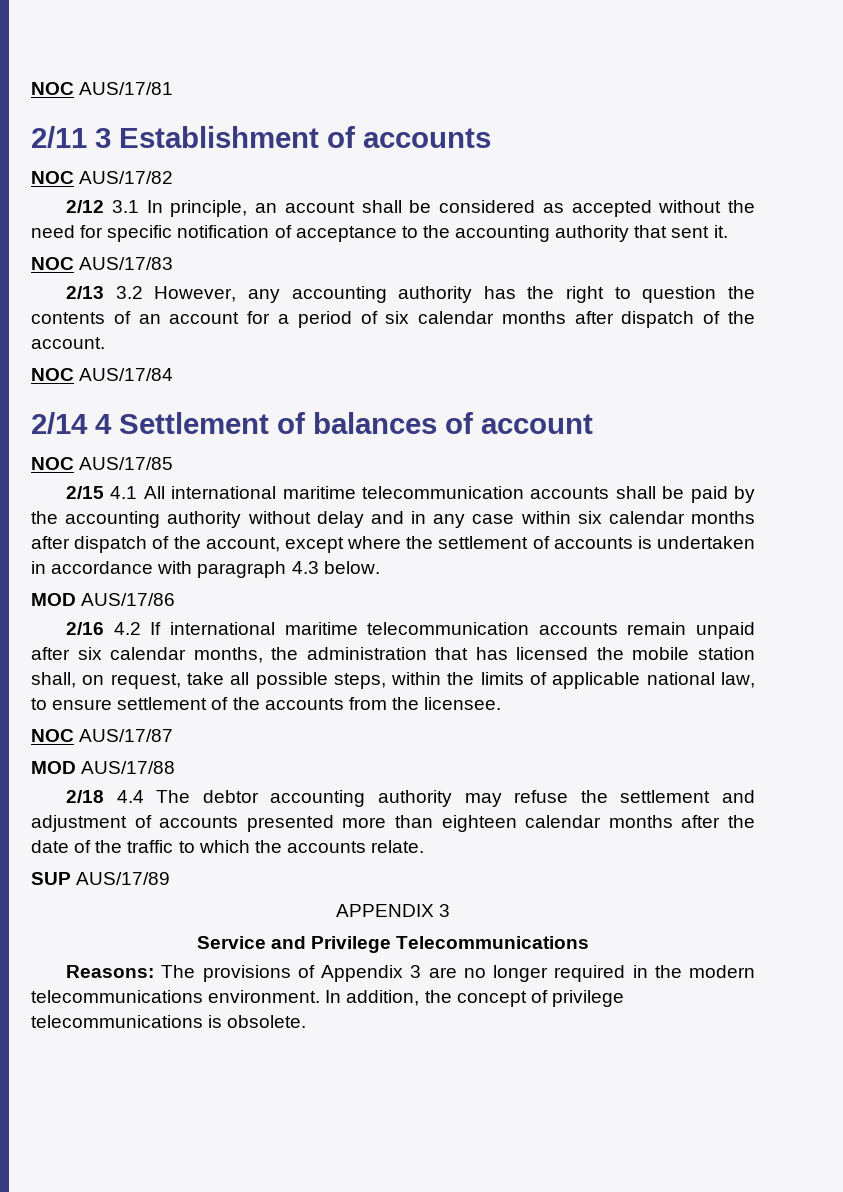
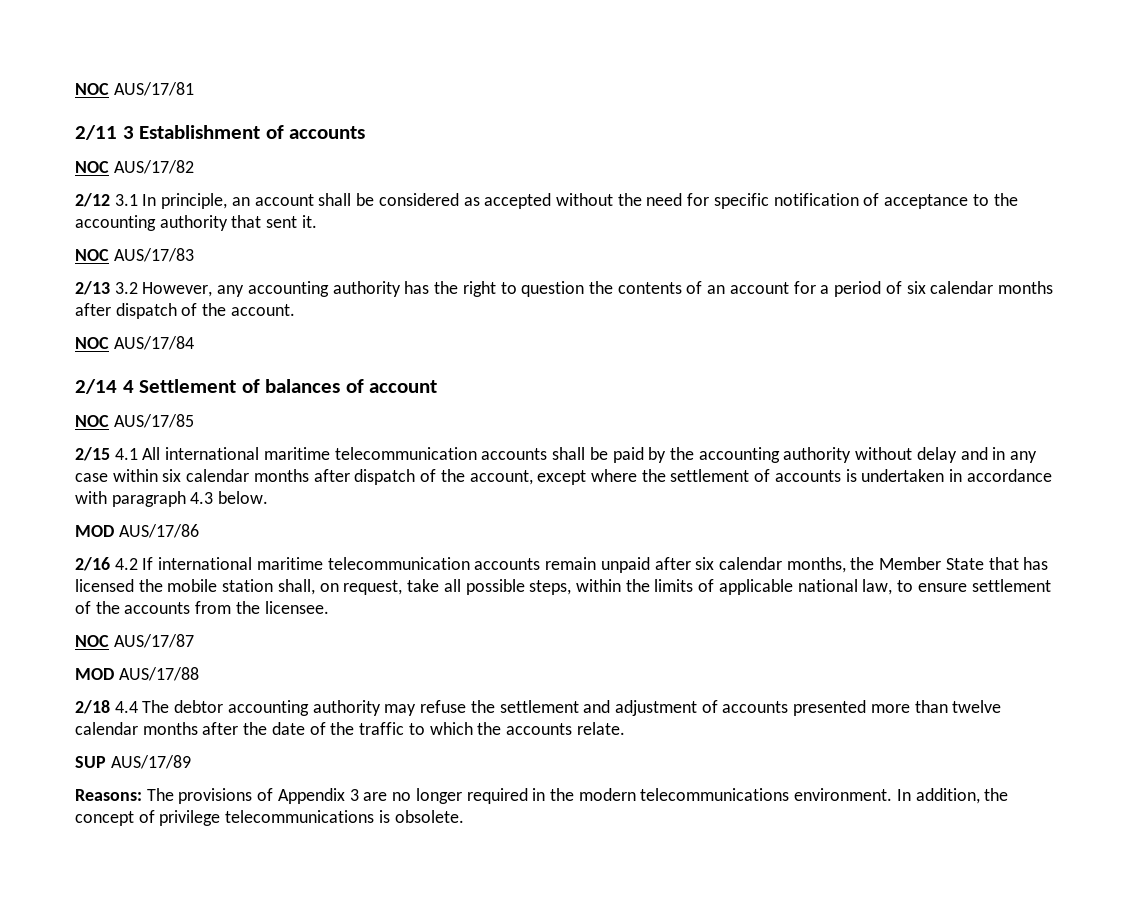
- 2/16 4.2 If international maritime telecommunication accounts remain unpaid after six calendar months, the administration that has licensed the mobile station shall, on request, take all possible steps, within the limits of applicable national law, to ensure settlement of the accounts from the licensee.
+ 2/16 4.2 If international maritime telecommunication accounts remain unpaid after six calendar months, the Member State that has licensed the mobile station shall, on request, take all possible steps, within the limits of applicable national law, to ensure settlement of the accounts from the licensee.
- 2/18 4.4 The debtor accounting authority may refuse the settlement and adjustment of accounts presented more than eighteen calendar months after the date of the traffic to which the accounts relate.
+ 2/18 4.4 The debtor accounting authority may refuse the settlement and adjustment of accounts presented more than twelve calendar months after the date of the traffic to which the accounts relate.
- APPENDIX 3
- Service and Privilege Telecommunications

